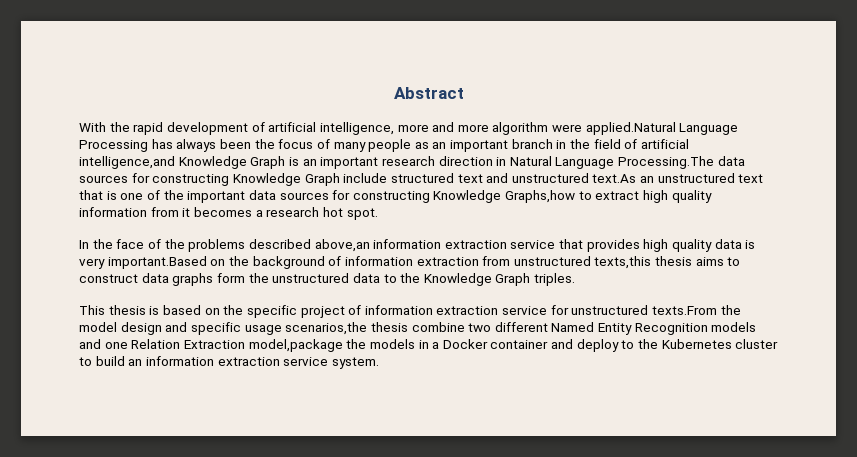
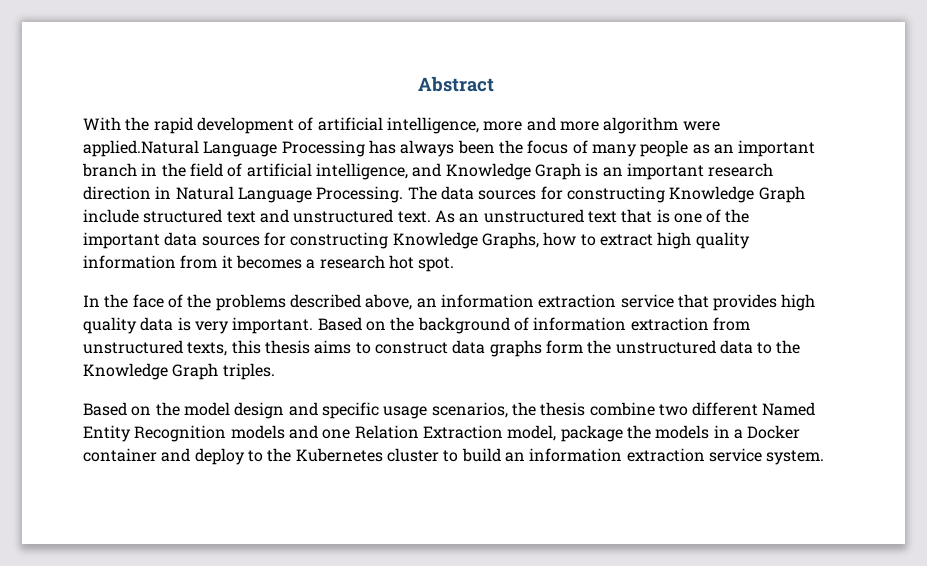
- With the rapid development of artificial intelligence, more and more algorithm were applied.Natural Language Processing has always been the focus of many people as an important branch in the field of artificial intelligence,and Knowledge Graph is an important research direction in Natural Language Processing.The data sources for constructing Knowledge Graph include structured text and unstructured text.As an unstructured text that is one of the important data sources for constructing Knowledge Graphs,how to extract high quality information from it becomes a research hot spot.
+ With the rapid development of artificial intelligence, more and more algorithm were applied.Natural Language Processing has always been the focus of many people as an important branch in the field of artificial intelligence, and Knowledge Graph is an important research direction in Natural Language Processing. The data sources for constructing Knowledge Graph include structured text and unstructured text. As an unstructured text that is one of the important data sources for constructing Knowledge Graphs, how to extract high quality information from it becomes a research hot spot.
- In the face of the problems described above,an information extraction service that provides high quality data is very important.Based on the background of information extraction from unstructured texts,this thesis aims to construct data graphs form the unstructured data to the Knowledge Graph triples.
+ In the face of the problems described above, an information extraction service that provides high quality data is very important. Based on the background of information extraction from unstructured texts, this thesis aims to construct data graphs form the unstructured data to the Knowledge Graph triples.
- This thesis is based on the specific project of information extraction service for unstructured texts.From the model design and specific usage scenarios,the thesis combine two different Named Entity Recognition models and one Relation Extraction model,package the models in a Docker container and deploy to the Kubernetes cluster to build an information extraction service system.
+ Based on the model design and specific usage scenarios, the thesis combine two different Named Entity Recognition models and one Relation Extraction model, package the models in a Docker container and deploy to the Kubernetes cluster to build an information extraction service system.

